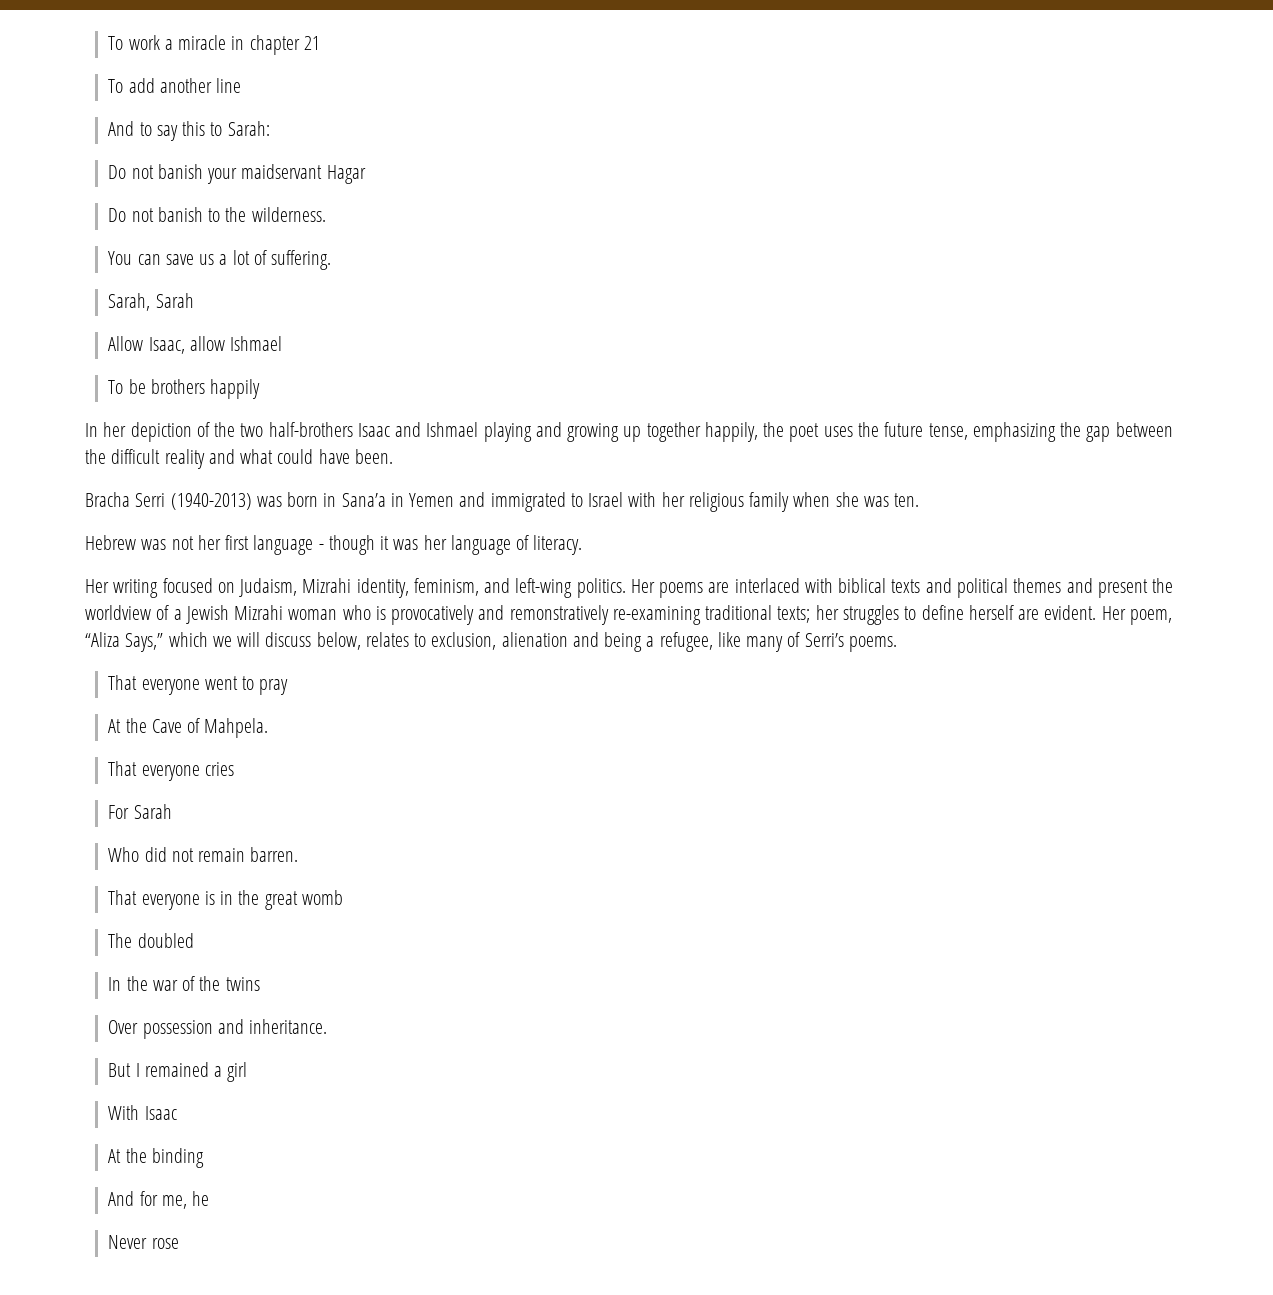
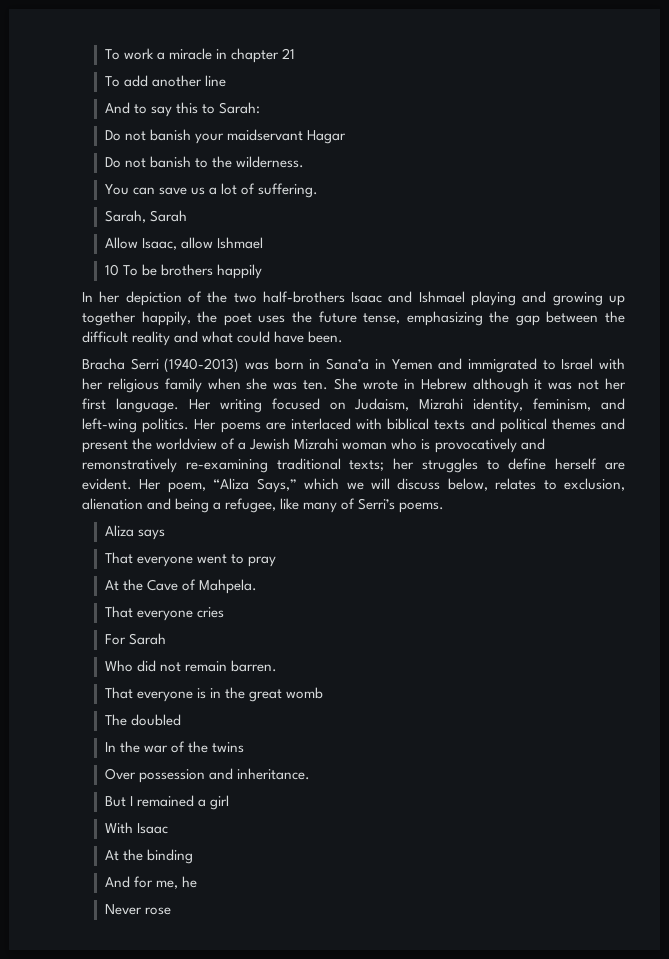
- To be brothers happily
+ 10 To be brothers happily
- Bracha Serri (1940-2013) was born in Sana’a in Yemen and immigrated to Israel with her religious family when she was ten.
- Hebrew was not her first language - though it was her language of literacy.
- Her writing focused on Judaism, Mizrahi identity, feminism, and left-wing politics.
+ Bracha Serri (1940-2013) was born in Sana’a in Yemen and immigrated to Israel with her religious family when she was ten. She wrote in Hebrew although it was not her first language. Her writing focused on Judaism, Mizrahi identity, feminism, and left-wing politics.
+ Aliza says

